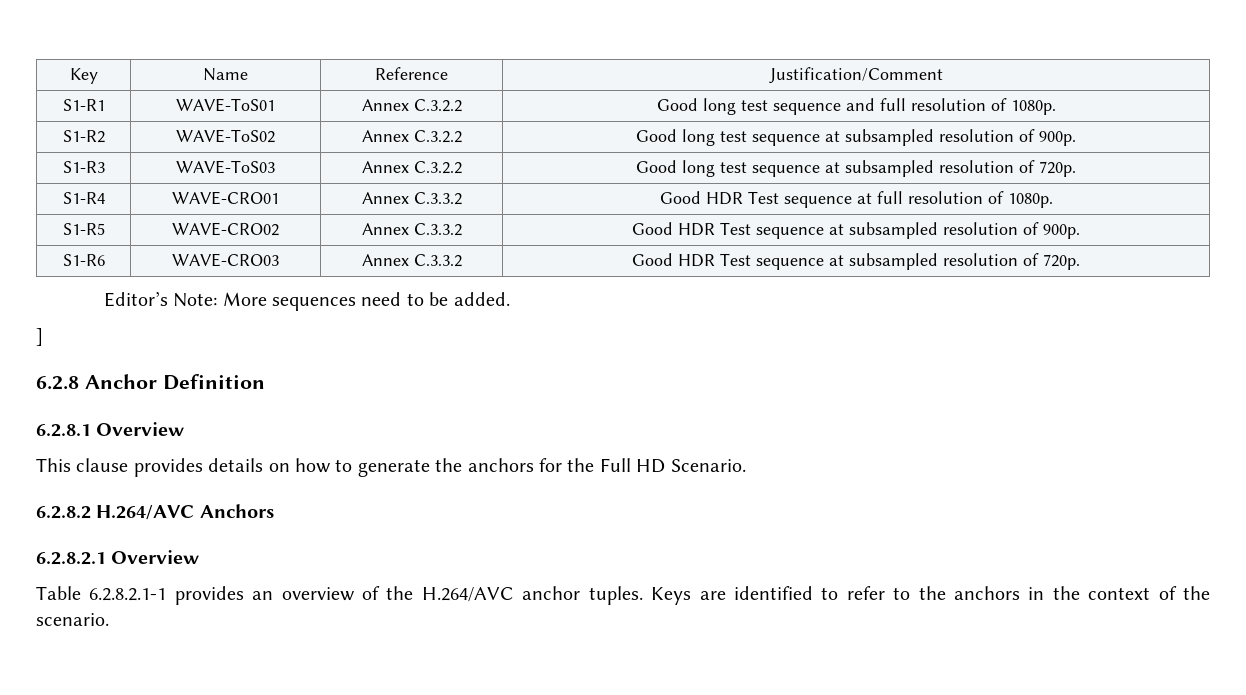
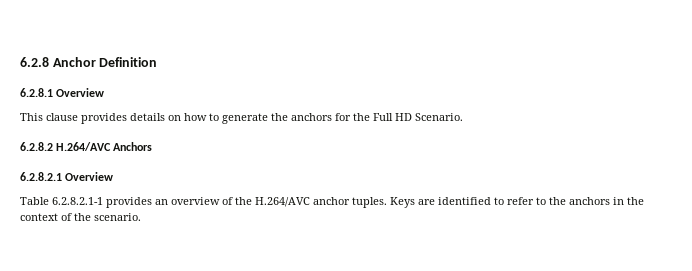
- Key | Name | Reference | Justification/Comment
- S1-R1 | WAVE-ToS01 | Annex C.3.2.2 | Good long test sequence and full resolution of 1080p.
- S1-R2 | WAVE-ToS02 | Annex C.3.2.2 | Good long test sequence at subsampled resolution of 900p.
- S1-R3 | WAVE-ToS03 | Annex C.3.2.2 | Good long test sequence at subsampled resolution of 720p.
- S1-R4 | WAVE-CRO01 | Annex C.3.3.2 | Good HDR Test sequence at full resolution of 1080p.
- S1-R5 | WAVE-CRO02 | Annex C.3.3.2 | Good HDR Test sequence at subsampled resolution of 900p.
- S1-R6 | WAVE-CRO03 | Annex C.3.3.2 | Good HDR Test sequence at subsampled resolution of 720p.
- Editor’s Note: More sequences need to be added.
- ]

